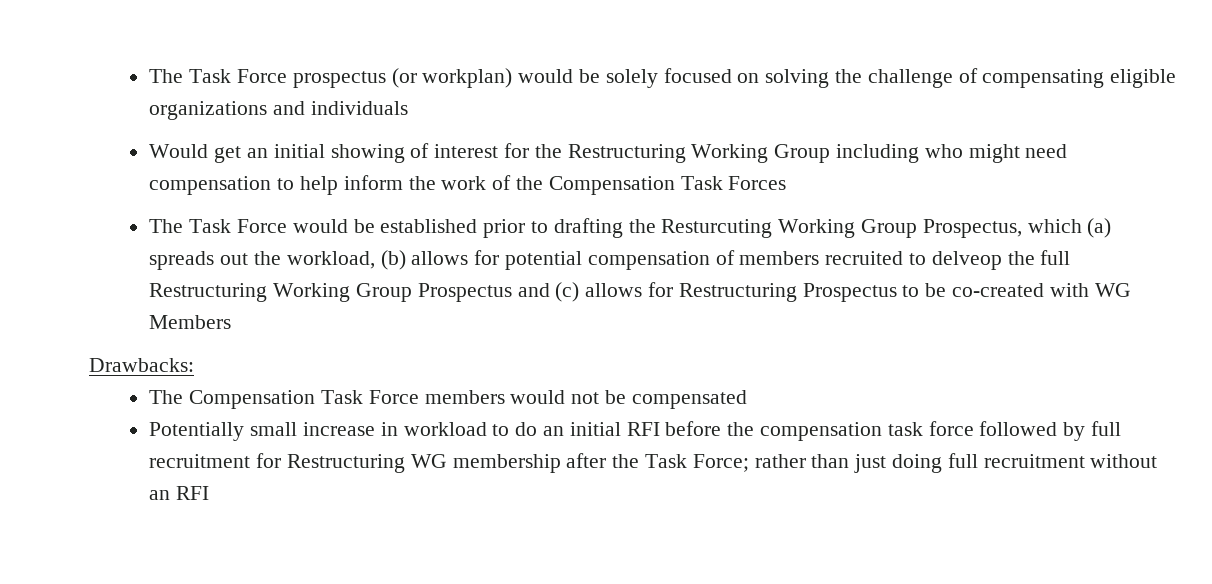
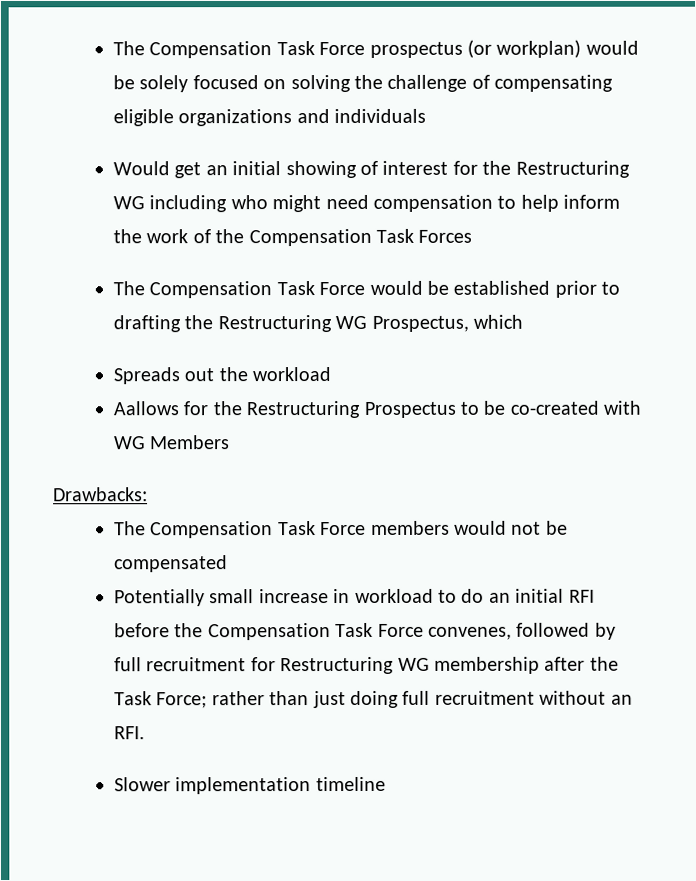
- The Task Force prospectus (or workplan) would be solely focused on solving the challenge of compensating eligible organizations and individuals
+ The Compensation Task Force prospectus (or workplan) would be solely focused on solving the challenge of compensating eligible organizations and individuals
- Would get an initial showing of interest for the Restructuring Working Group including who might need compensation to help inform the work of the Compensation Task Forces
+ Would get an initial showing of interest for the Restructuring WG including who might need compensation to help inform the work of the Compensation Task Forces
- The Task Force would be established prior to drafting the Resturcuting Working Group Prospectus, which (a) spreads out the workload, (b) allows for potential compensation of members recruited to delveop the full Restructuring Working Group Prospectus and (c) allows for Restructuring Prospectus to be co-created with WG Members
+ The Compensation Task Force would be established prior to drafting the Restructuring WG Prospectus, which
+ Spreads out the workload
+ Aallows for the Restructuring Prospectus to be co-created with WG Members
- Potentially small increase in workload to do an initial RFI before the compensation task force followed by full recruitment for Restructuring WG membership after the Task Force; rather than just doing full recruitment without an RFI
+ Potentially small increase in workload to do an initial RFI before the Compensation Task Force convenes, followed by full recruitment for Restructuring WG membership after the Task Force; rather than just doing full recruitment without an RFI.
+ Slower implementation timeline

